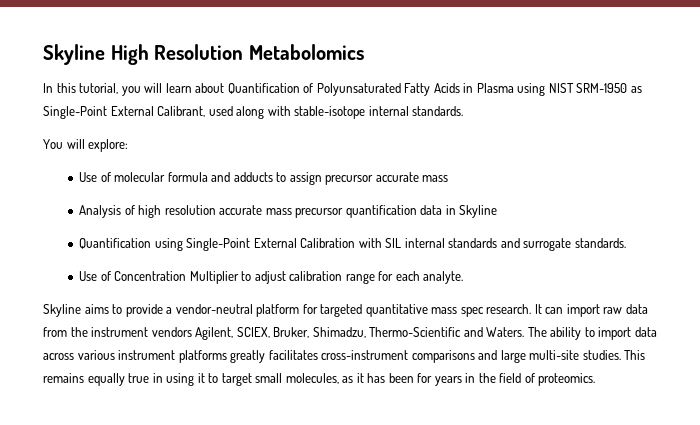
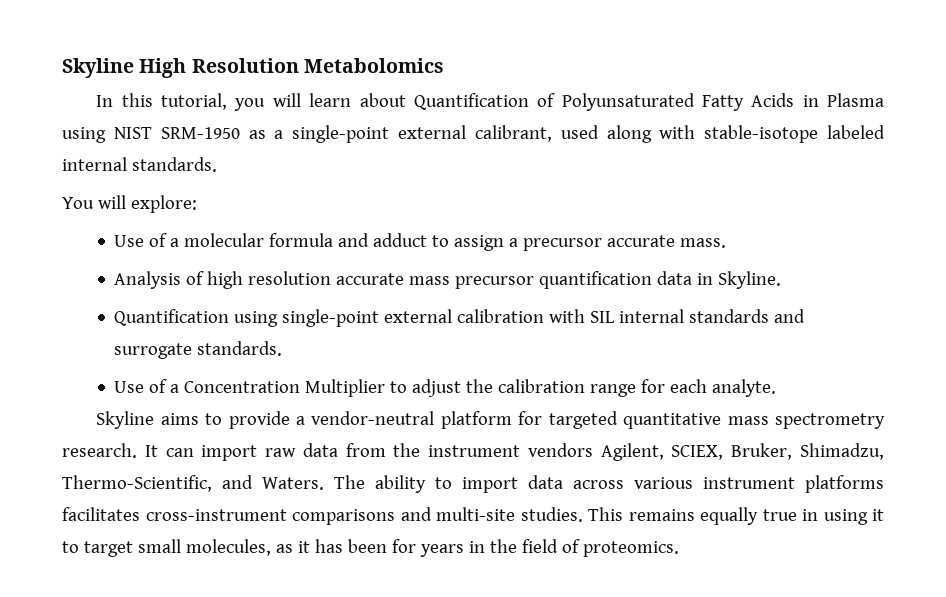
- In this tutorial, you will learn about Quantification of Polyunsaturated Fatty Acids in Plasma using NIST SRM-1950 as Single-Point External Calibrant, used along with stable-isotope internal standards.
+ In this tutorial, you will learn about Quantification of Polyunsaturated Fatty Acids in Plasma using NIST SRM-1950 as a single-point external calibrant, used along with stable-isotope labeled internal standards.
- Use of molecular formula and adducts to assign precursor accurate mass
+ Use of a molecular formula and adduct to assign a precursor accurate mass.
- Analysis of high resolution accurate mass precursor quantification data in Skyline
+ Analysis of high resolution accurate mass precursor quantification data in Skyline.
- Quantification using Single-Point External Calibration with SIL internal standards and surrogate standards.
+ Quantification using single-point external calibration with SIL internal standards and surrogate standards.
- Use of Concentration Multiplier to adjust calibration range for each analyte.
+ Use of a Concentration Multiplier to adjust the calibration range for each analyte.
- Skyline aims to provide a vendor-neutral platform for targeted quantitative mass spec research.
+ Skyline aims to provide a vendor-neutral platform for targeted quantitative mass spectrometry research.
- It can import raw data from the instrument vendors Agilent, SCIEX, Bruker, Shimadzu, Thermo-Scientific and Waters.
+ It can import raw data from the instrument vendors Agilent, SCIEX, Bruker, Shimadzu, Thermo-Scientific, and Waters.
- The ability to import data across various instrument platforms greatly facilitates cross-instrument comparisons and large multi-site studies.
+ The ability to import data across various instrument platforms facilitates cross-instrument comparisons and multi-site studies.

